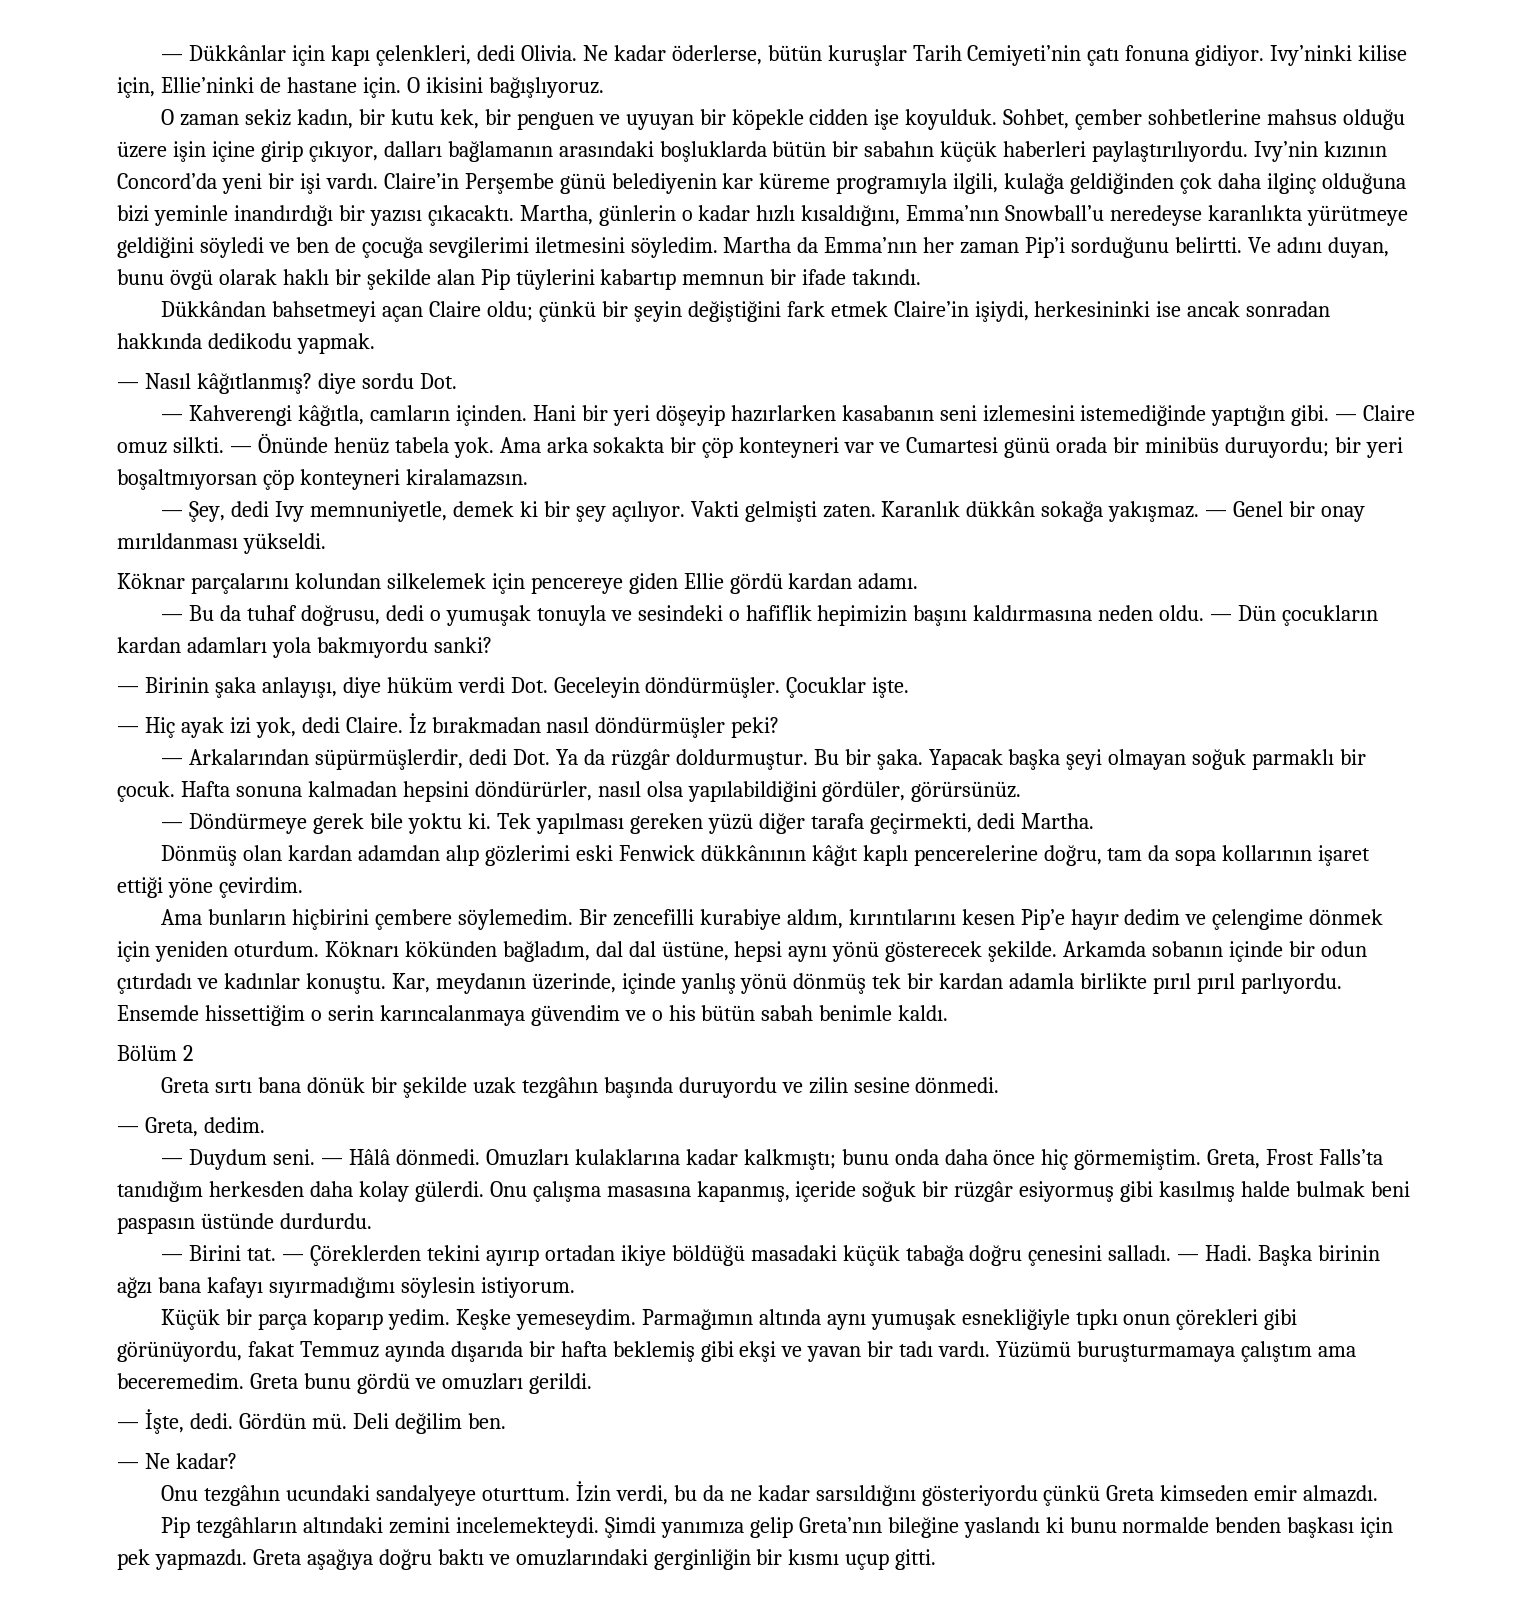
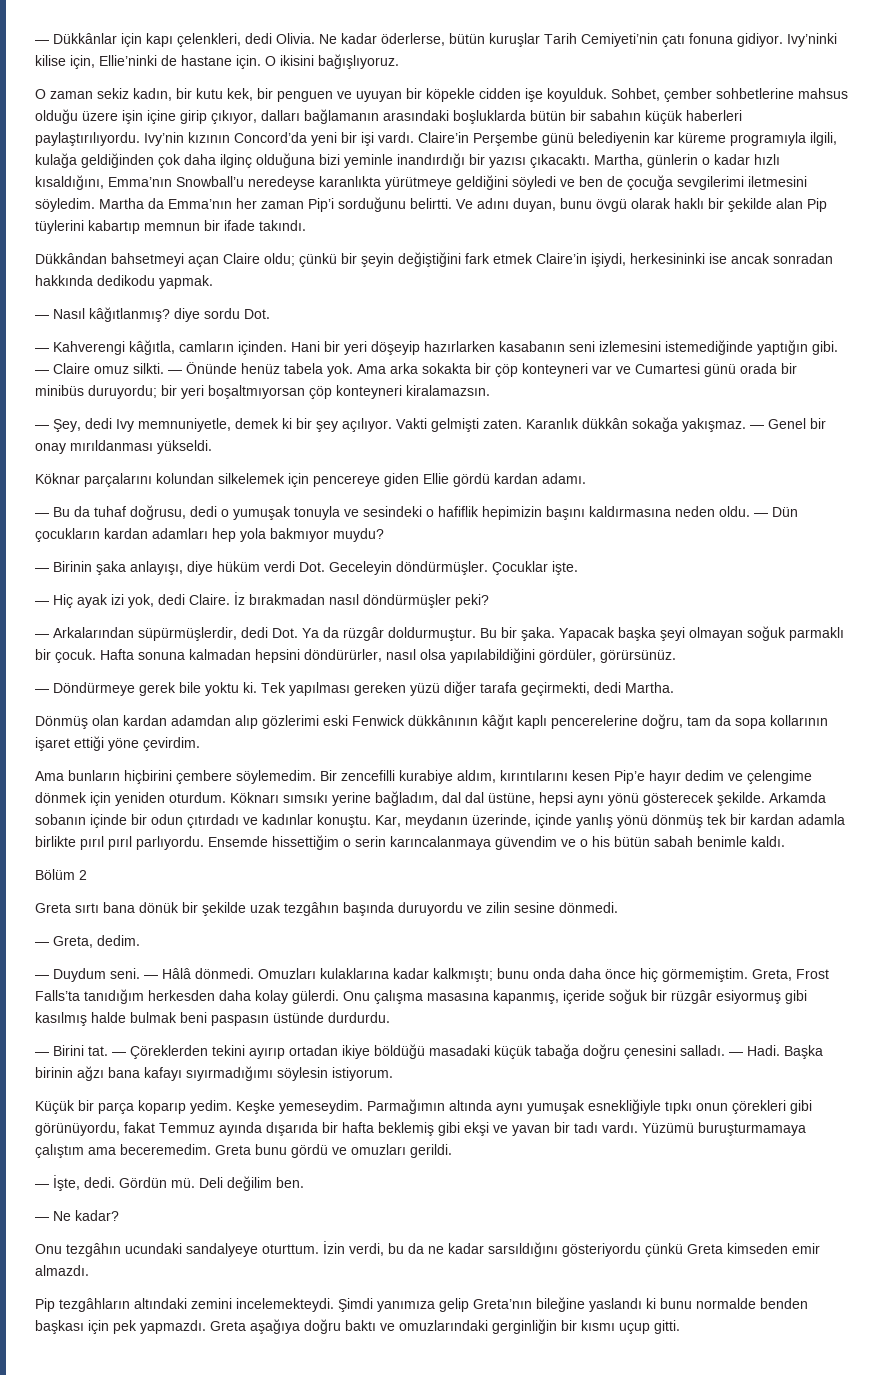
- — Dün çocukların kardan adamları yola bakmıyordu sanki?
+ — Dün çocukların kardan adamları hep yola bakmıyor muydu?
- Köknarı kökünden bağladım, dal dal üstüne, hepsi aynı yönü gösterecek şekilde.
+ Köknarı sımsıkı yerine bağladım, dal dal üstüne, hepsi aynı yönü gösterecek şekilde.

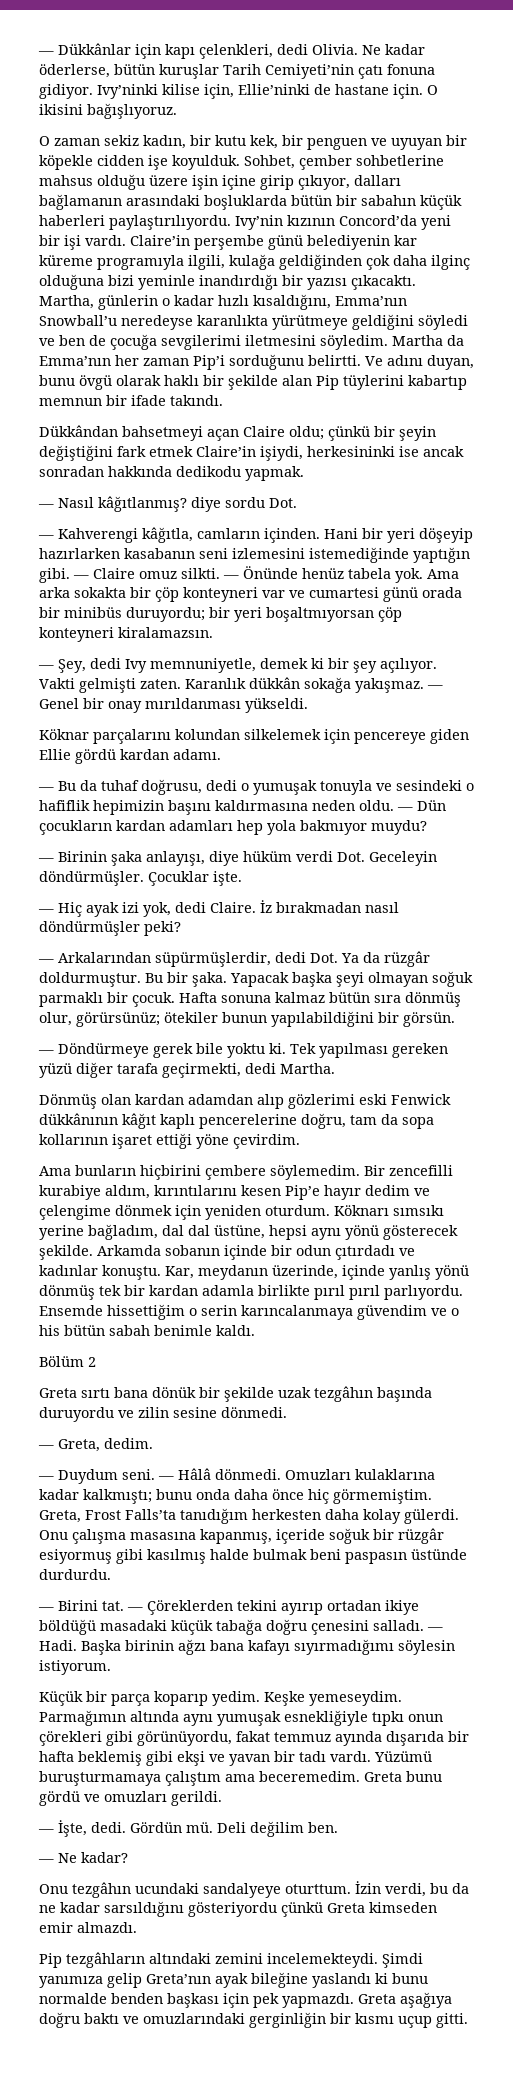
- Claire’in Perşembe günü belediyenin kar küreme programıyla ilgili, kulağa geldiğinden çok daha ilginç olduğuna bizi yeminle inandırdığı bir yazısı çıkacaktı.
+ Claire’in perşembe günü belediyenin kar küreme programıyla ilgili, kulağa geldiğinden çok daha ilginç olduğuna bizi yeminle inandırdığı bir yazısı çıkacaktı.
- Ama arka sokakta bir çöp konteyneri var ve Cumartesi günü orada bir minibüs duruyordu; bir yeri boşaltmıyorsan çöp konteyneri kiralamazsın.
+ Ama arka sokakta bir çöp konteyneri var ve cumartesi günü orada bir minibüs duruyordu; bir yeri boşaltmıyorsan çöp konteyneri kiralamazsın.
- Hafta sonuna kalmadan hepsini döndürürler, nasıl olsa yapılabildiğini gördüler, görürsünüz.
+ Hafta sonuna kalmaz bütün sıra dönmüş olur, görürsünüz; ötekiler bunun yapılabildiğini bir görsün.
- Greta, Frost Falls’ta tanıdığım herkesden daha kolay gülerdi.
+ Greta, Frost Falls’ta tanıdığım herkesten daha kolay gülerdi.
- Parmağımın altında aynı yumuşak esnekliğiyle tıpkı onun çörekleri gibi görünüyordu, fakat Temmuz ayında dışarıda bir hafta beklemiş gibi ekşi ve yavan bir tadı vardı.
+ Parmağımın altında aynı yumuşak esnekliğiyle tıpkı onun çörekleri gibi görünüyordu, fakat temmuz ayında dışarıda bir hafta beklemiş gibi ekşi ve yavan bir tadı vardı.
- Şimdi yanımıza gelip Greta’nın bileğine yaslandı ki bunu normalde benden başkası için pek yapmazdı.
+ Şimdi yanımıza gelip Greta’nın ayak bileğine yaslandı ki bunu normalde benden başkası için pek yapmazdı.

